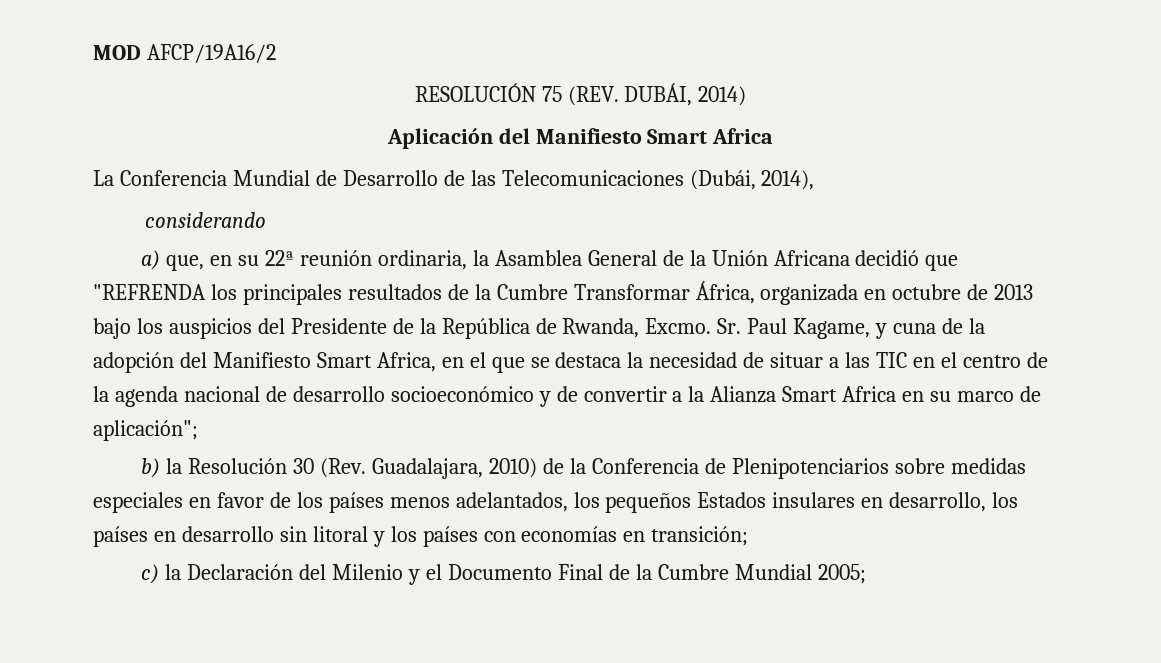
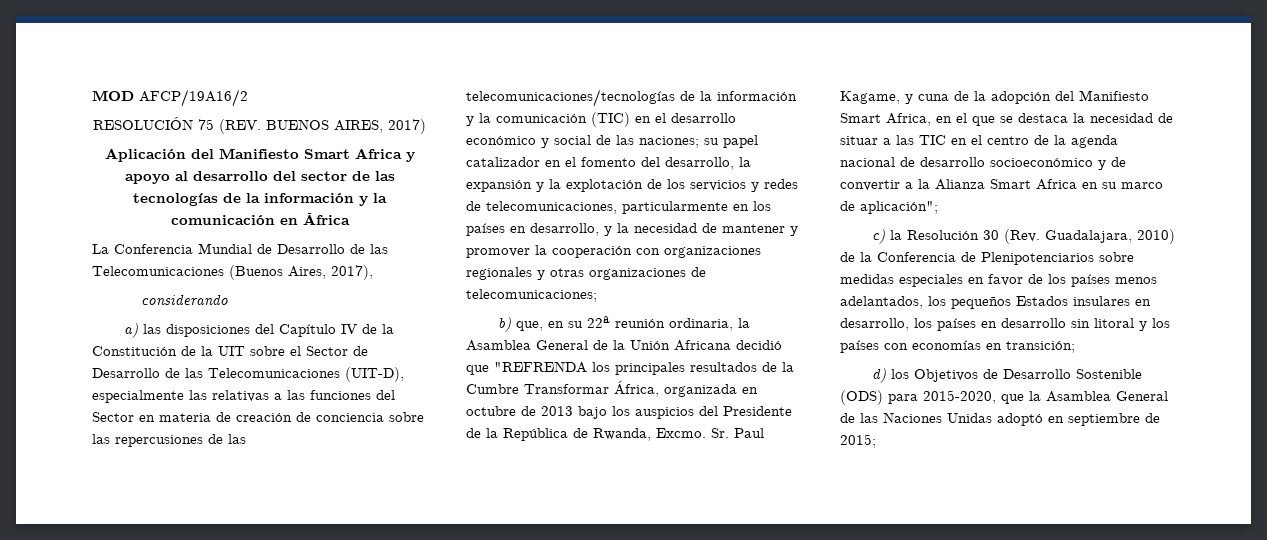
- RESOLUCIÓN 75 (REV. DUBÁI, 2014)
+ RESOLUCIÓN 75 (REV. BUENOS AIRES, 2017)
- Aplicación del Manifiesto Smart Africa
+ Aplicación del Manifiesto Smart Africa y apoyo al desarrollo del sector de las tecnologías de la información y la comunicación en África
- La Conferencia Mundial de Desarrollo de las Telecomunicaciones (Dubái, 2014),
+ La Conferencia Mundial de Desarrollo de las Telecomunicaciones (Buenos Aires, 2017),
- a) que, en su 22ª reunión ordinaria, la Asamblea General de la Unión Africana decidió que "REFRENDA los principales resultados de la Cumbre Transformar África, organizada en octubre de 2013 bajo los auspicios del Presidente de la República de Rwanda, Excmo.
+ a) las disposiciones del Capítulo IV de la Constitución de la UIT sobre el Sector de Desarrollo de las Telecomunicaciones (UIT-D), especialmente las relativas a las funciones del Sector en materia de creación de conciencia sobre las repercusiones de las telecomunicaciones/tecnologías de la información y la comunicación (TIC) en el desarrollo económico y social de las naciones; su papel catalizador en el fomento del desarrollo, la expansión y la explotación de los servicios y redes de telecomunicaciones, particularmente en los países en desarrollo, y la necesidad de mantener y promover la cooperación con organizaciones regionales y otras organizaciones de telecomunicaciones;
+ b) que, en su 22ª reunión ordinaria, la Asamblea General de la Unión Africana decidió que "REFRENDA los principales resultados de la Cumbre Transformar África, organizada en octubre de 2013 bajo los auspicios del Presidente de la República de Rwanda, Excmo.
- b) la Resolución 30 (Rev. Guadalajara, 2010) de la Conferencia de Plenipotenciarios sobre medidas especiales en favor de los países menos adelantados, los pequeños Estados insulares en desarrollo, los países en desarrollo sin litoral y los países con economías en transición;
+ c) la Resolución 30 (Rev. Guadalajara, 2010) de la Conferencia de Plenipotenciarios sobre medidas especiales en favor de los países menos adelantados, los pequeños Estados insulares en desarrollo, los países en desarrollo sin litoral y los países con economías en transición;
- c) la Declaración del Milenio y el Documento Final de la Cumbre Mundial 2005;
+ d) los Objetivos de Desarrollo Sostenible (ODS) para 2015-2020, que la Asamblea General de las Naciones Unidas adoptó en septiembre de 2015;

